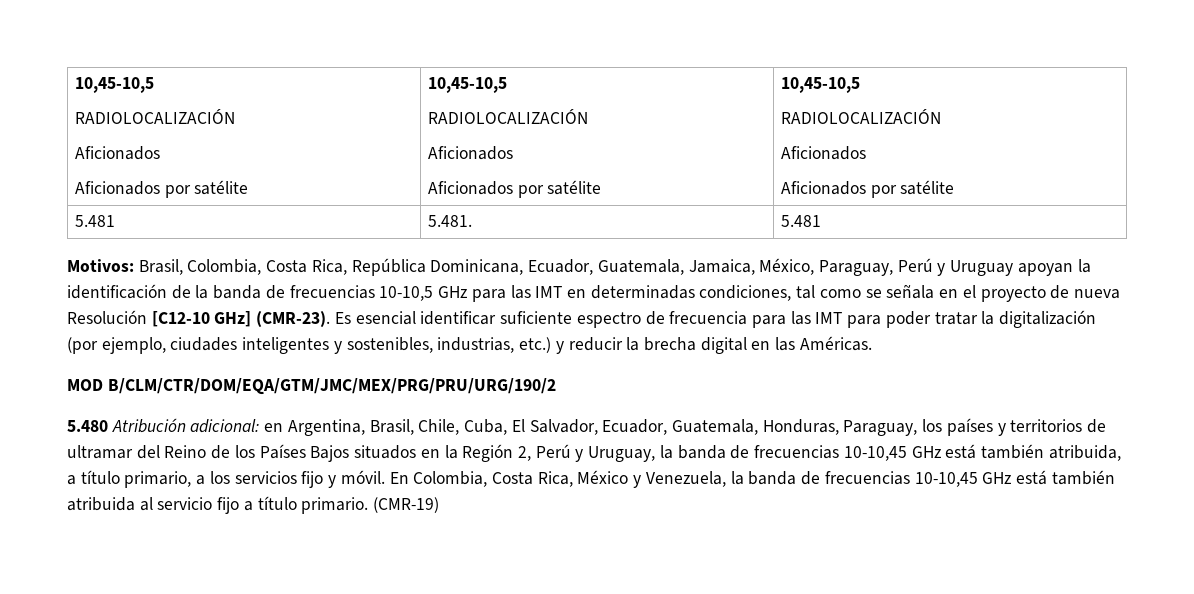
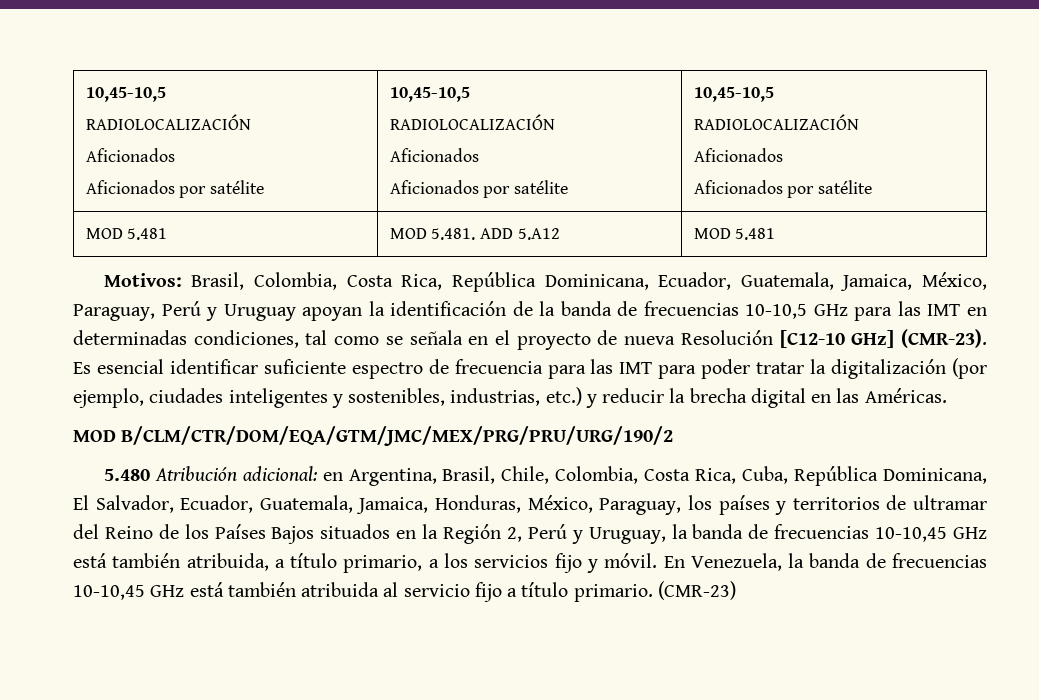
- 5.481 | 5.481. | 5.481
+ MOD 5.481 | MOD 5.481. ADD 5.A12 | MOD 5.481
- 5.480 Atribución adicional: en Argentina, Brasil, Chile, Cuba, El Salvador, Ecuador, Guatemala, Honduras, Paraguay, los países y territorios de ultramar del Reino de los Países Bajos situados en la Región 2, Perú y Uruguay, la banda de frecuencias 10-10,45 GHz está también atribuida, a título primario, a los servicios fijo y móvil.
+ 5.480 Atribución adicional: en Argentina, Brasil, Chile, Colombia, Costa Rica, Cuba, República Dominicana, El Salvador, Ecuador, Guatemala, Jamaica, Honduras, México, Paraguay, los países y territorios de ultramar del Reino de los Países Bajos situados en la Región 2, Perú y Uruguay, la banda de frecuencias 10-10,45 GHz está también atribuida, a título primario, a los servicios fijo y móvil.
- En Colombia, Costa Rica, México y Venezuela, la banda de frecuencias 10-10,45 GHz está también atribuida al servicio fijo a título primario.
+ En Venezuela, la banda de frecuencias 10-10,45 GHz está también atribuida al servicio fijo a título primario.
- (CMR-19)
+ (CMR-23)

